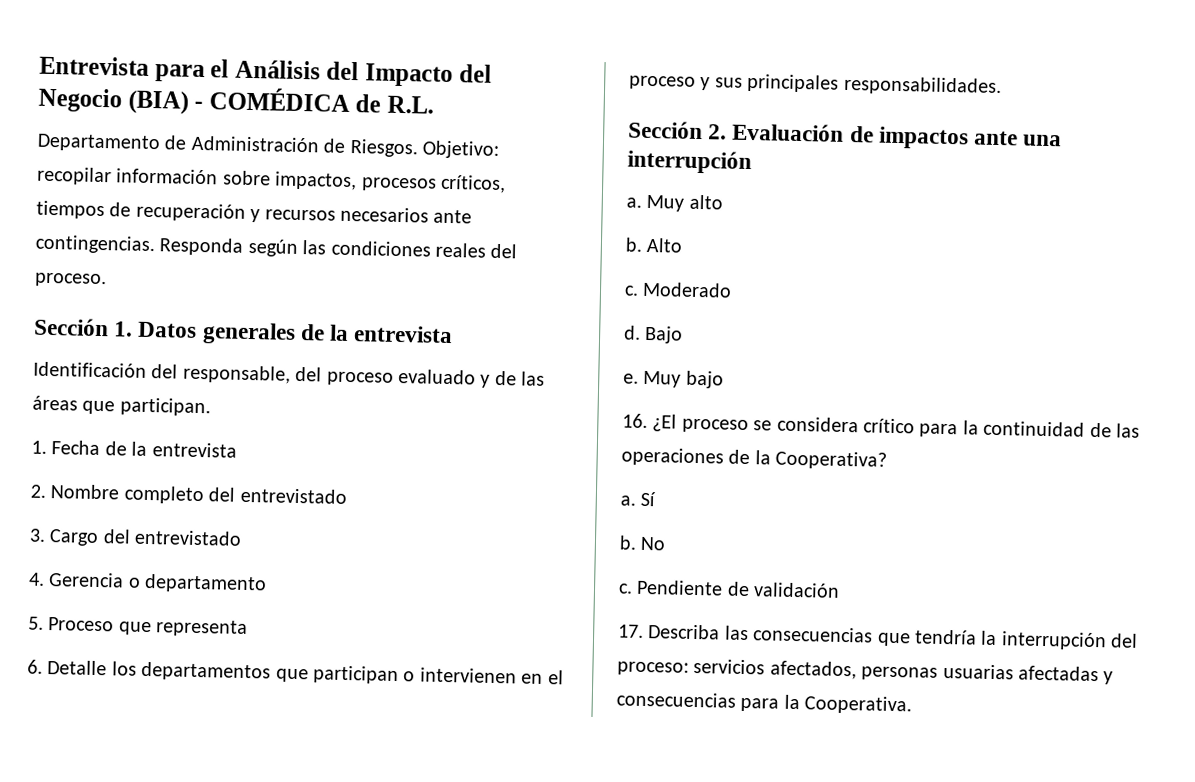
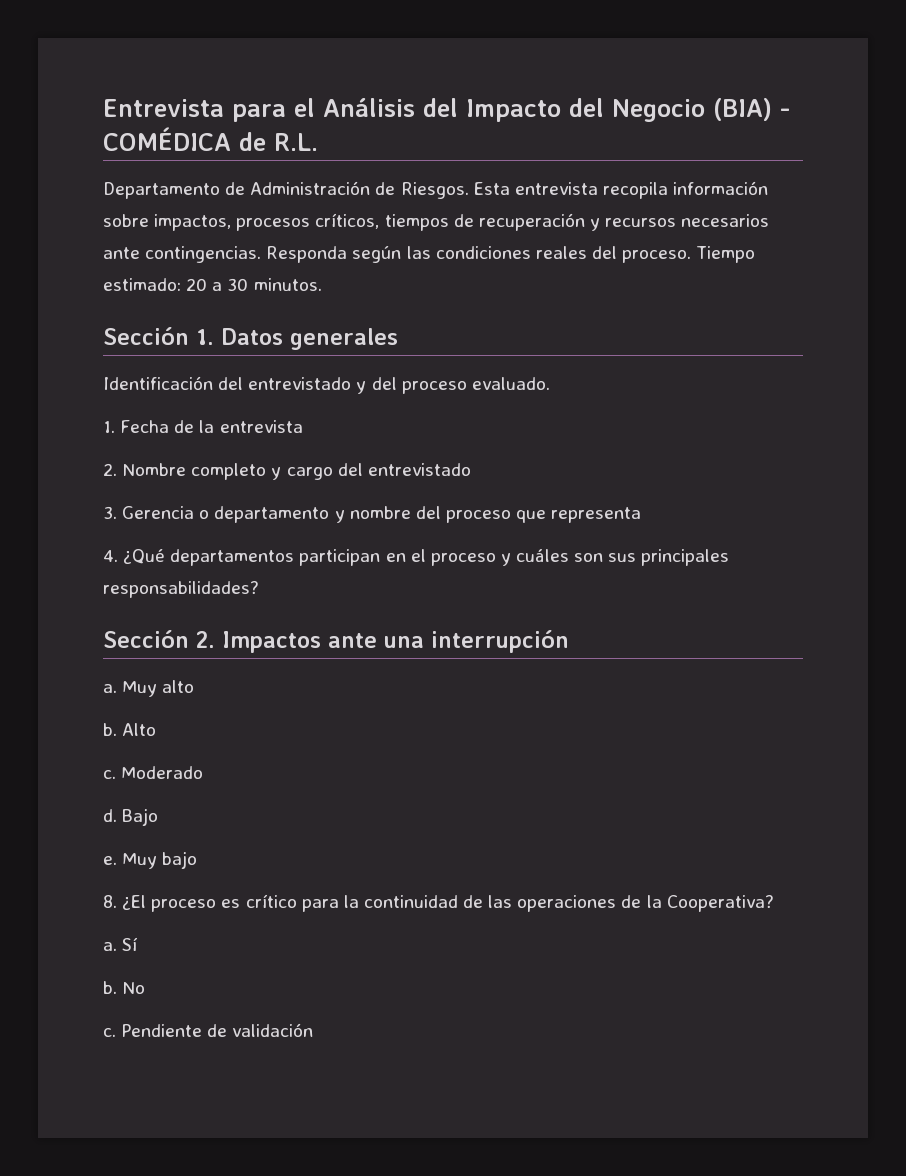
- Objetivo: recopilar información sobre impactos, procesos críticos, tiempos de recuperación y recursos necesarios ante contingencias.
+ Esta entrevista recopila información sobre impactos, procesos críticos, tiempos de recuperación y recursos necesarios ante contingencias.
+ Tiempo estimado: 20 a 30 minutos.
- Sección 1. Datos generales de la entrevista
+ Sección 1. Datos generales
- Identificación del responsable, del proceso evaluado y de las áreas que participan.
+ Identificación del entrevistado y del proceso evaluado.
- 2. Nombre completo del entrevistado
+ 2. Nombre completo y cargo del entrevistado
- 3. Cargo del entrevistado
- 4. Gerencia o departamento
- 5. Proceso que representa
- 6. Detalle los departamentos que participan o intervienen en el proceso y sus principales responsabilidades.
+ 3. Gerencia o departamento y nombre del proceso que representa
+ 4. ¿Qué departamentos participan en el proceso y cuáles son sus principales responsabilidades?
- Sección 2. Evaluación de impactos ante una interrupción
+ Sección 2. Impactos ante una interrupción
- 16. ¿El proceso se considera crítico para la continuidad de las operaciones de la Cooperativa?
+ 8. ¿El proceso es crítico para la continuidad de las operaciones de la Cooperativa?
- 17. Describa las consecuencias que tendría la interrupción del proceso: servicios afectados, personas usuarias afectadas y consecuencias para la Cooperativa.

